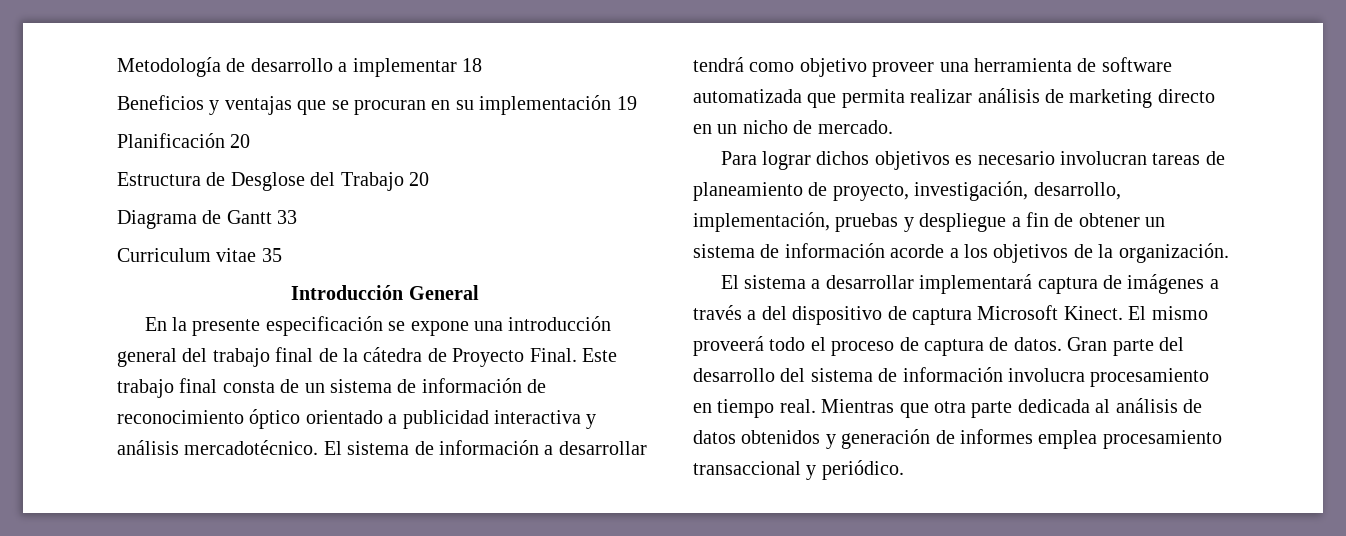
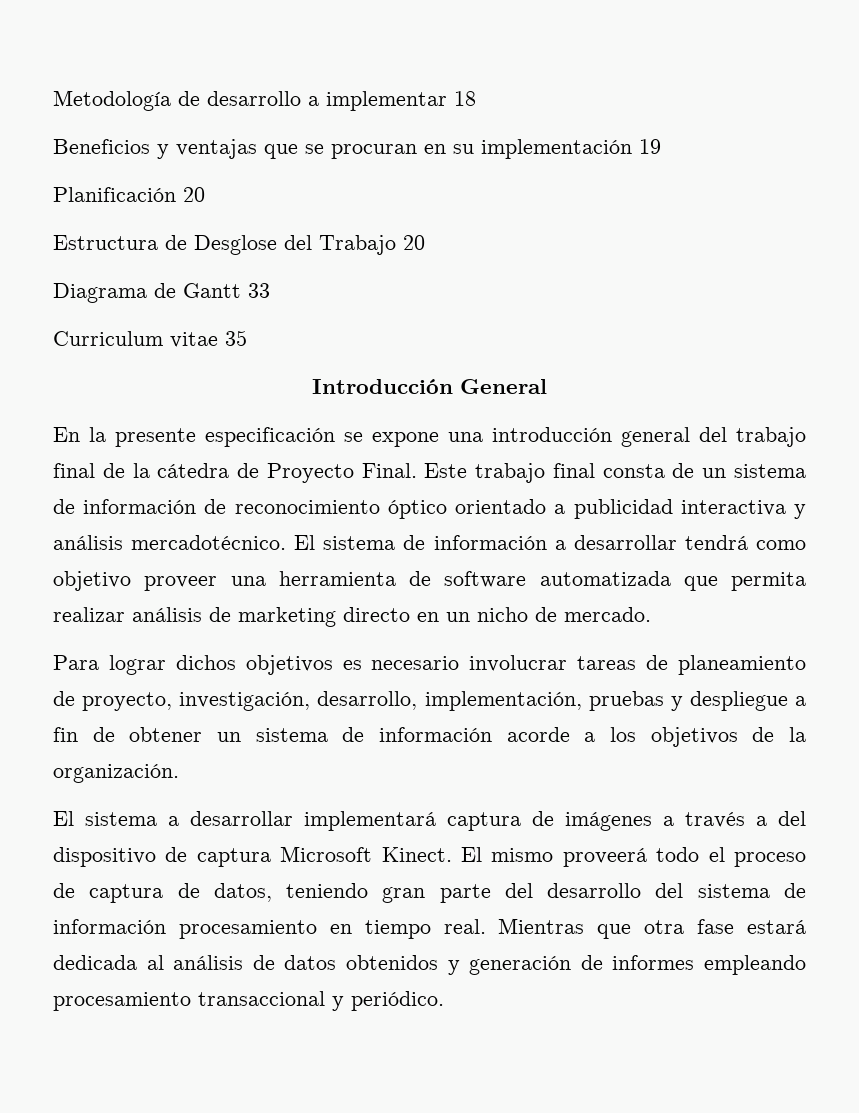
- Para lograr dichos objetivos es necesario involucran tareas de planeamiento de proyecto, investigación, desarrollo, implementación, pruebas y despliegue a fin de obtener un sistema de información acorde a los objetivos de la organización.
+ Para lograr dichos objetivos es necesario involucrar tareas de planeamiento de proyecto, investigación, desarrollo, implementación, pruebas y despliegue a fin de obtener un sistema de información acorde a los objetivos de la organización.
- El mismo proveerá todo el proceso de captura de datos. Gran parte del desarrollo del sistema de información involucra procesamiento en tiempo real.
+ El mismo proveerá todo el proceso de captura de datos, teniendo gran parte del desarrollo del sistema de información procesamiento en tiempo real.
- Mientras que otra parte dedicada al análisis de datos obtenidos y generación de informes emplea procesamiento transaccional y periódico.
+ Mientras que otra fase estará dedicada al análisis de datos obtenidos y generación de informes empleando procesamiento transaccional y periódico.

